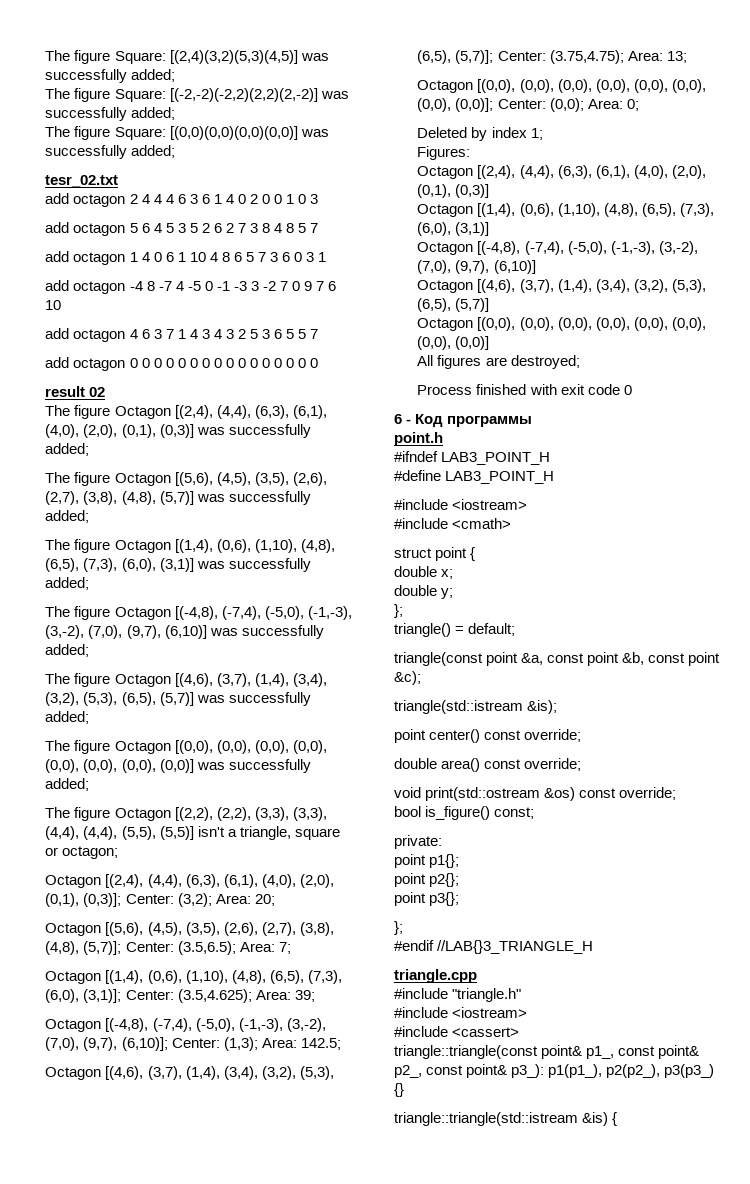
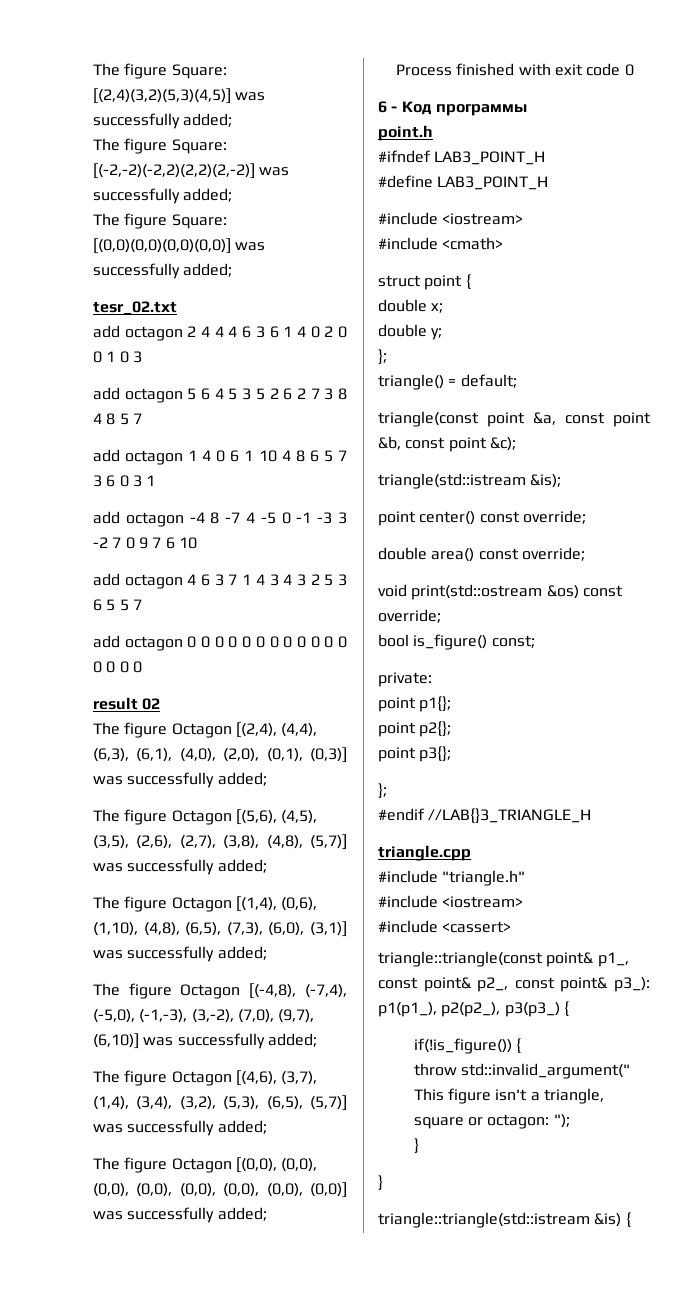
- The figure Octagon [(2,2), (2,2), (3,3), (3,3), (4,4), (4,4), (5,5), (5,5)] isn't a triangle, square or octagon;
- Octagon [(2,4), (4,4), (6,3), (6,1), (4,0), (2,0), (0,1), (0,3)]; Center: (3,2); Area: 20;
- Octagon [(5,6), (4,5), (3,5), (2,6), (2,7), (3,8), (4,8), (5,7)]; Center: (3.5,6.5); Area: 7;
- Octagon [(1,4), (0,6), (1,10), (4,8), (6,5), (7,3), (6,0), (3,1)]; Center: (3.5,4.625); Area: 39;
- Octagon [(-4,8), (-7,4), (-5,0), (-1,-3), (3,-2), (7,0), (9,7), (6,10)]; Center: (1,3); Area: 142.5;
- Octagon [(4,6), (3,7), (1,4), (3,4), (3,2), (5,3), (6,5), (5,7)]; Center: (3.75,4.75); Area: 13;
- Octagon [(0,0), (0,0), (0,0), (0,0), (0,0), (0,0), (0,0), (0,0)]; Center: (0,0); Area: 0;
- Deleted by index 1;
- Figures:
- Octagon [(2,4), (4,4), (6,3), (6,1), (4,0), (2,0), (0,1), (0,3)]
- Octagon [(1,4), (0,6), (1,10), (4,8), (6,5), (7,3), (6,0), (3,1)]
- Octagon [(-4,8), (-7,4), (-5,0), (-1,-3), (3,-2), (7,0), (9,7), (6,10)]
- Octagon [(4,6), (3,7), (1,4), (3,4), (3,2), (5,3), (6,5), (5,7)]
- Octagon [(0,0), (0,0), (0,0), (0,0), (0,0), (0,0), (0,0), (0,0)]
- All figures are destroyed;
- triangle::triangle(const point& p1_, const point& p2_, const point& p3_): p1(p1_), p2(p2_), p3(p3_) {}
+ triangle::triangle(const point& p1_, const point& p2_, const point& p3_): p1(p1_), p2(p2_), p3(p3_) {
+ if(!is_figure()) {
+ throw std::invalid_argument(" This figure isn't a triangle, square or octagon: ");
+ }
+ }

